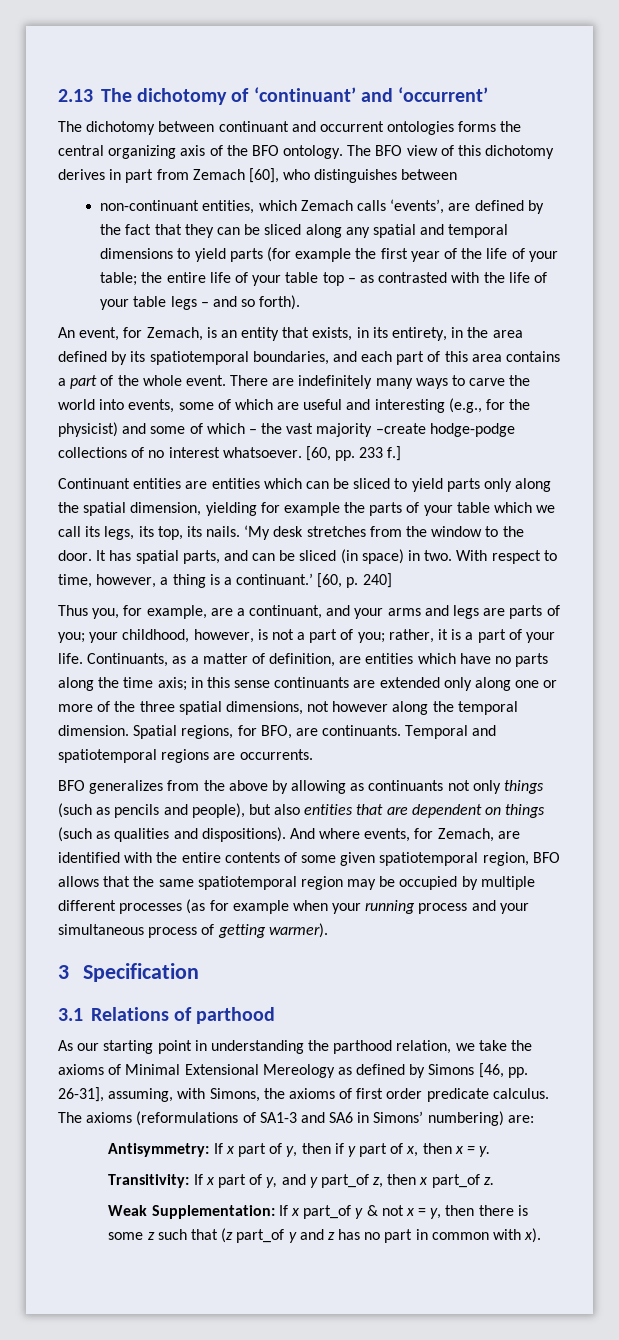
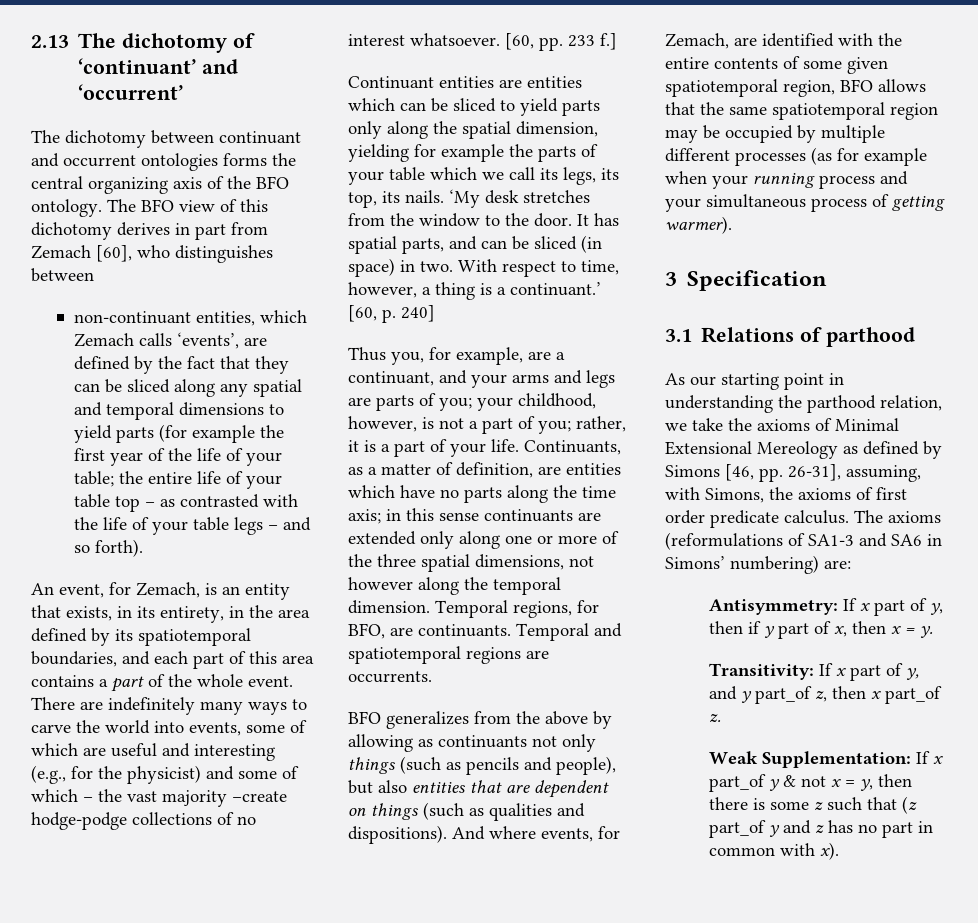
- Spatial regions, for BFO, are continuants.
+ Temporal regions, for BFO, are continuants.

